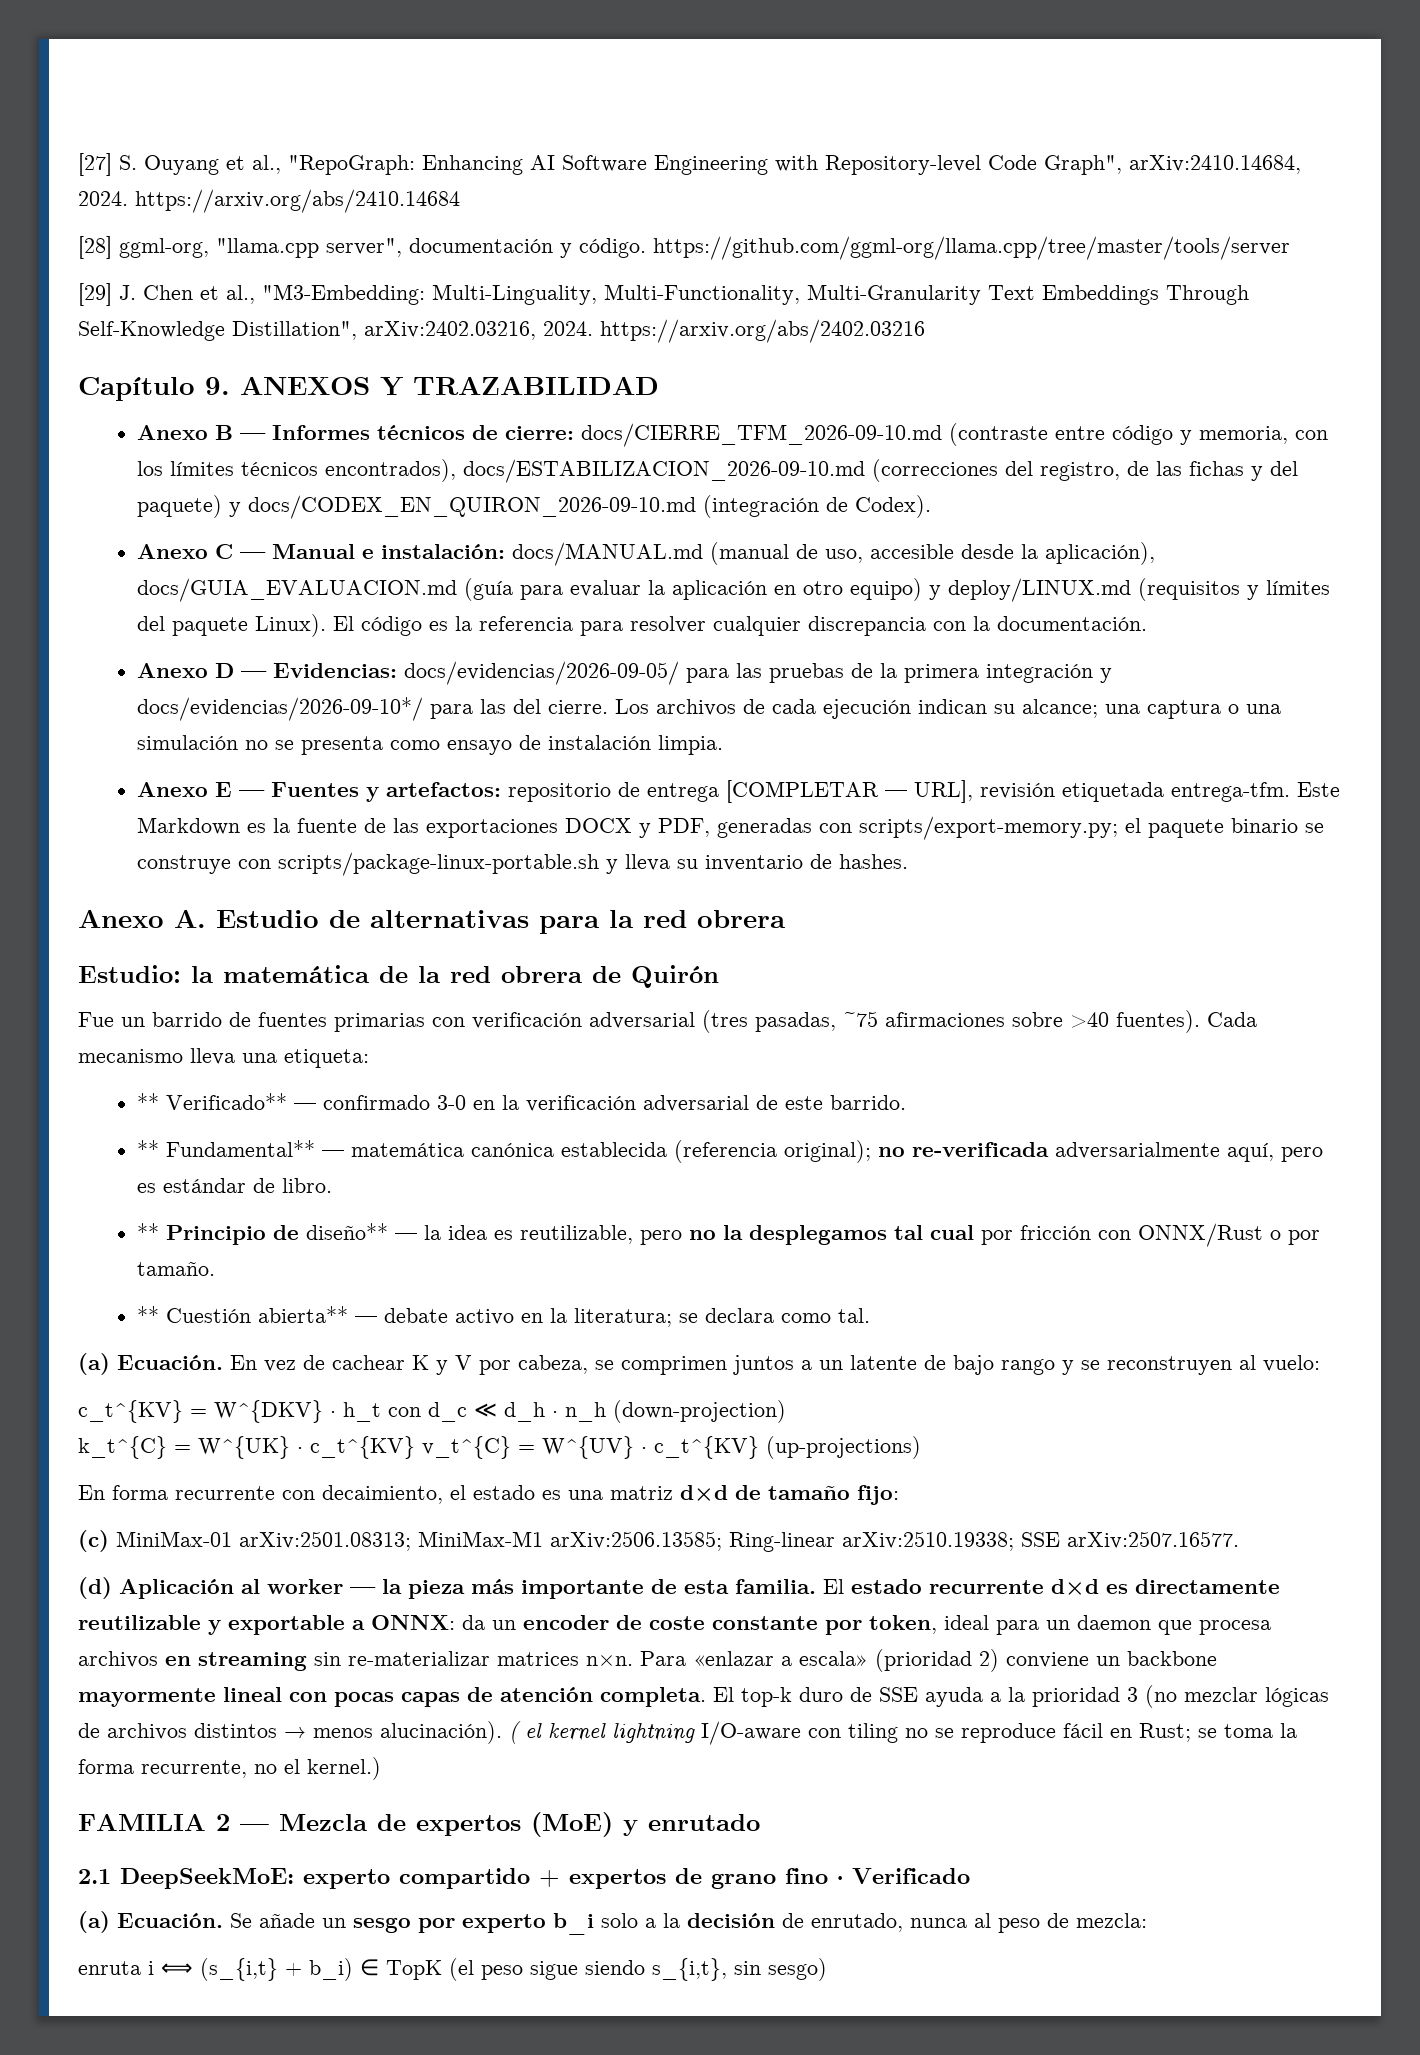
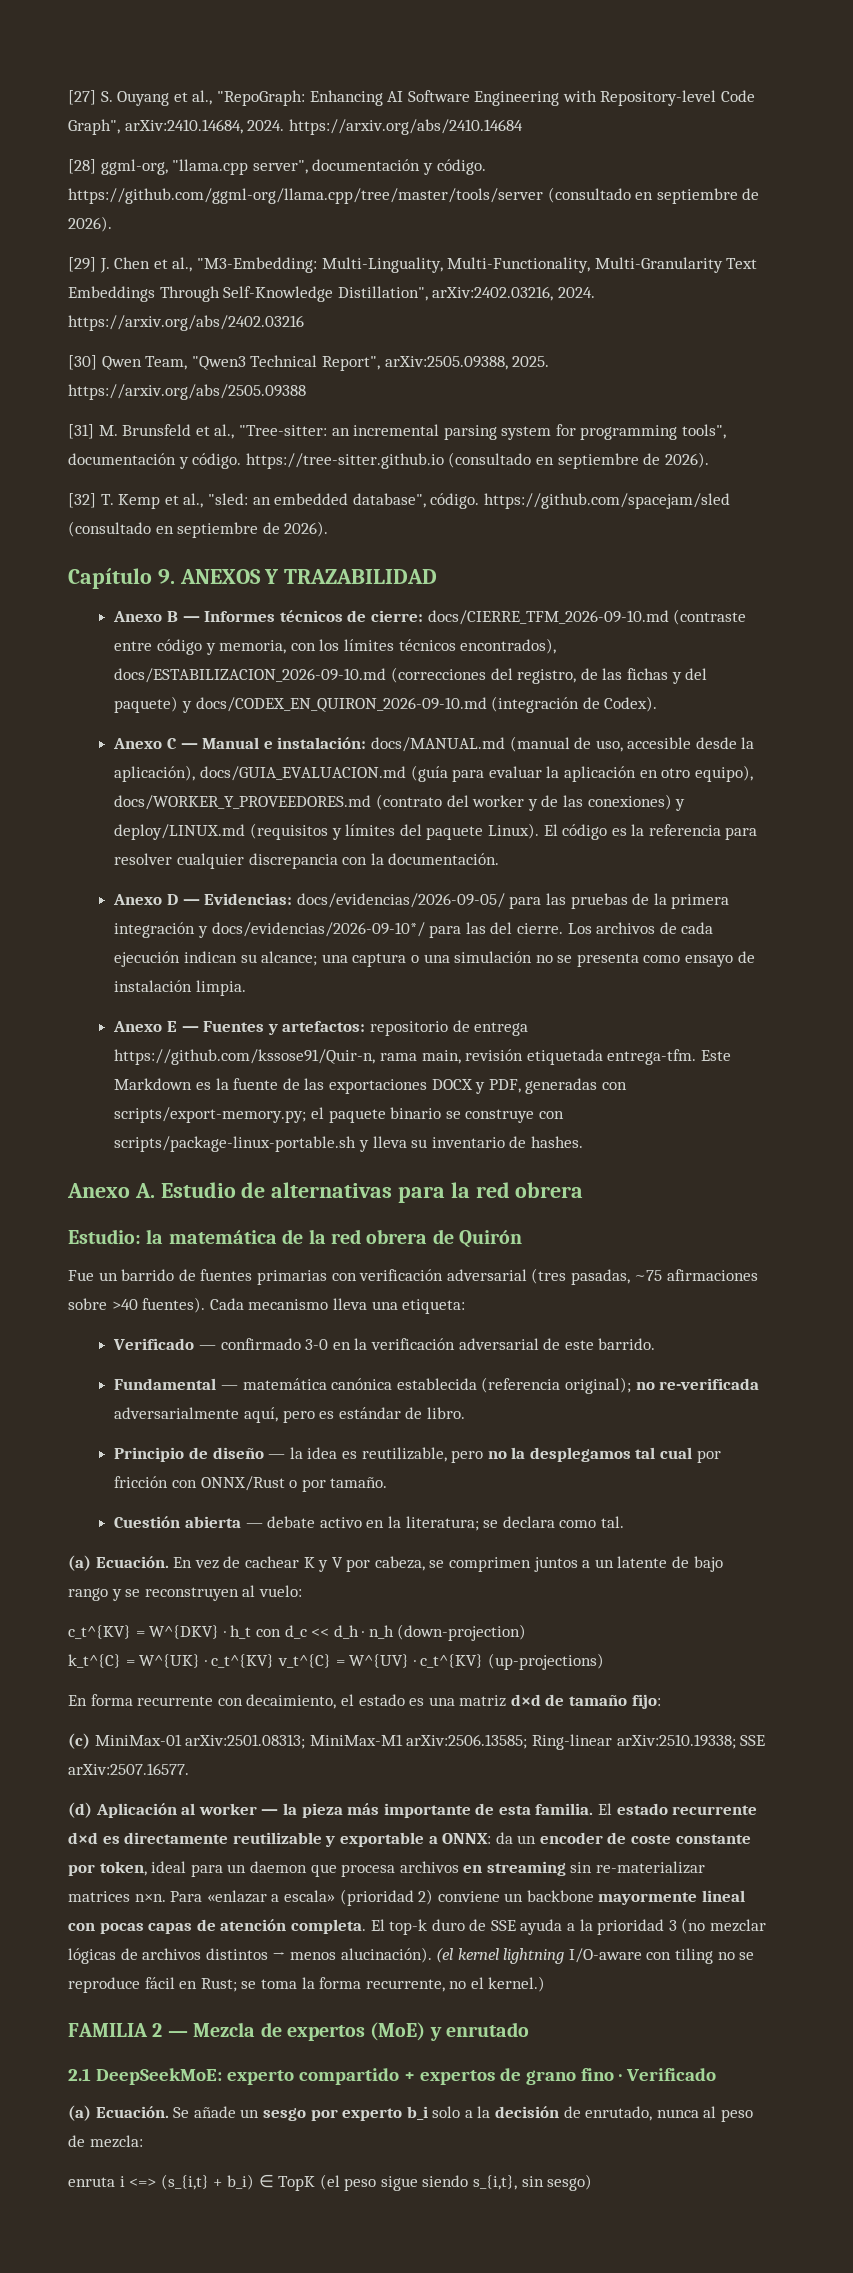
- [28] ggml-org, "llama.cpp server", documentación y código. https://github.com/ggml-org/llama.cpp/tree/master/tools/server
+ [28] ggml-org, "llama.cpp server", documentación y código. https://github.com/ggml-org/llama.cpp/tree/master/tools/server (consultado en septiembre de 2026).
+ [30] Qwen Team, "Qwen3 Technical Report", arXiv:2505.09388, 2025. https://arxiv.org/abs/2505.09388
+ [31] M. Brunsfeld et al., "Tree-sitter: an incremental parsing system for programming tools", documentación y código. https://tree-sitter.github.io (consultado en septiembre de 2026).
+ [32] T. Kemp et al., "sled: an embedded database", código. https://github.com/spacejam/sled (consultado en septiembre de 2026).
- Anexo C — Manual e instalación: docs/MANUAL.md (manual de uso, accesible desde la aplicación), docs/GUIA_EVALUACION.md (guía para evaluar la aplicación en otro equipo) y deploy/LINUX.md (requisitos y límites del paquete Linux).
+ Anexo C — Manual e instalación: docs/MANUAL.md (manual de uso, accesible desde la aplicación), docs/GUIA_EVALUACION.md (guía para evaluar la aplicación en otro equipo), docs/WORKER_Y_PROVEEDORES.md (contrato del worker y de las conexiones) y deploy/LINUX.md (requisitos y límites del paquete Linux).
- Anexo E — Fuentes y artefactos: repositorio de entrega [COMPLETAR — URL], revisión etiquetada entrega-tfm.
+ Anexo E — Fuentes y artefactos: repositorio de entrega https://github.com/kssose91/Quir-n, rama main, revisión etiquetada entrega-tfm.
- ** Verificado** — confirmado 3-0 en la verificación adversarial de este barrido.
+ Verificado — confirmado 3-0 en la verificación adversarial de este barrido.
- ** Fundamental** — matemática canónica establecida (referencia original); no re-verificada adversarialmente aquí, pero es estándar de libro.
+ Fundamental — matemática canónica establecida (referencia original); no re-verificada adversarialmente aquí, pero es estándar de libro.
- ** Principio de diseño** — la idea es reutilizable, pero no la desplegamos tal cual por fricción con ONNX/Rust o por tamaño.
+ Principio de diseño — la idea es reutilizable, pero no la desplegamos tal cual por fricción con ONNX/Rust o por tamaño.
- ** Cuestión abierta** — debate activo en la literatura; se declara como tal.
+ Cuestión abierta — debate activo en la literatura; se declara como tal.
- c_t^{KV} = W^{DKV} · h_t con d_c ≪ d_h · n_h (down-projection)
+ c_t^{KV} = W^{DKV} · h_t con d_c << d_h · n_h (down-projection)
- ( el kernel lightning I/O-aware con tiling no se reproduce fácil en Rust; se toma la forma recurrente, no el kernel.)
+ (el kernel lightning I/O-aware con tiling no se reproduce fácil en Rust; se toma la forma recurrente, no el kernel.)
- enruta i ⟺ (s_{i,t} + b_i) ∈ TopK (el peso sigue siendo s_{i,t}, sin sesgo)
+ enruta i <=> (s_{i,t} + b_i) ∈ TopK (el peso sigue siendo s_{i,t}, sin sesgo)

